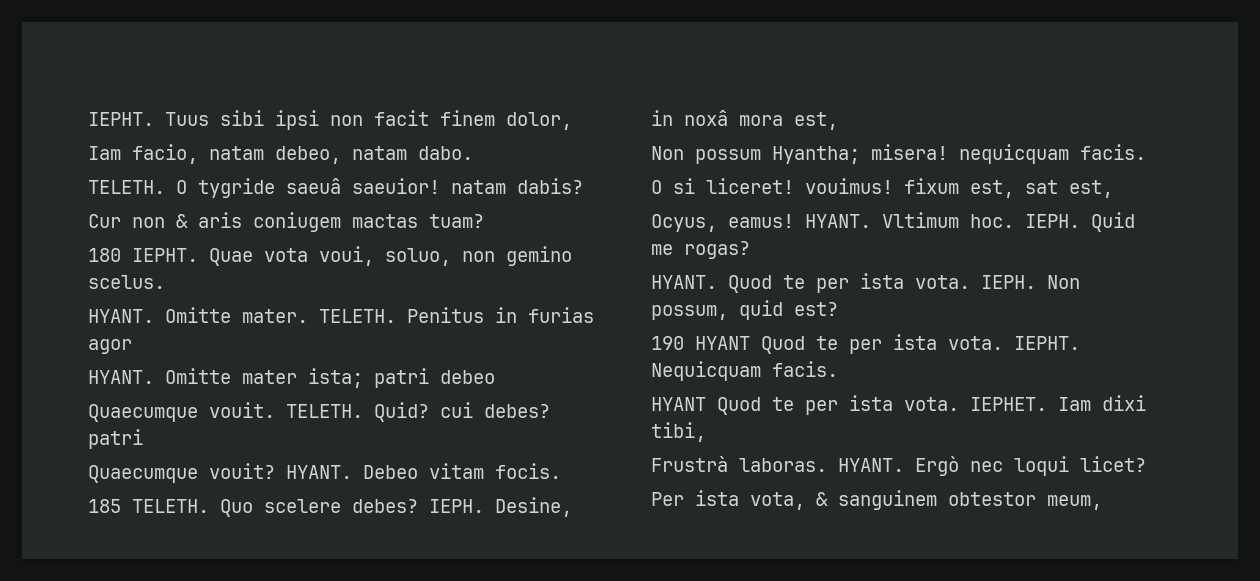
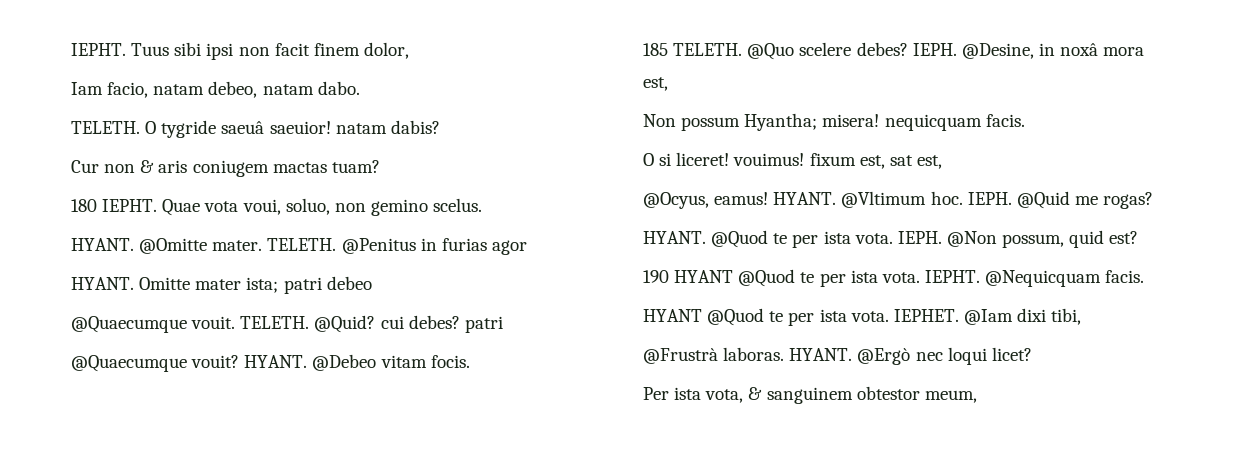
- Omitte mater.
+ @Omitte mater.
- Penitus in furias agor
+ @Penitus in furias agor
- Quaecumque vouit.
+ @Quaecumque vouit.
- Quid? cui debes? patri
+ @Quid? cui debes? patri
- Quaecumque vouit?
+ @Quaecumque vouit?
- Debeo vitam focis.
+ @Debeo vitam focis.
- Quo scelere debes?
+ @Quo scelere debes?
- Desine, in noxâ mora est,
+ @Desine, in noxâ mora est,
- Ocyus, eamus!
+ @Ocyus, eamus!
- Vltimum hoc.
+ @Vltimum hoc.
- Quid me rogas?
+ @Quid me rogas?
- HYANT. Quod te per ista vota.
+ HYANT. @Quod te per ista vota.
- Non possum, quid est?
+ @Non possum, quid est?
- 190 HYANT Quod te per ista vota.
+ 190 HYANT @Quod te per ista vota.
- Nequicquam facis.
- HYANT Quod te per ista vota.
+ @Nequicquam facis.
+ HYANT @Quod te per ista vota.
- Iam dixi tibi,
+ @Iam dixi tibi,
- Frustrà laboras.
+ @Frustrà laboras.
- Ergò nec loqui licet?
+ @Ergò nec loqui licet?

